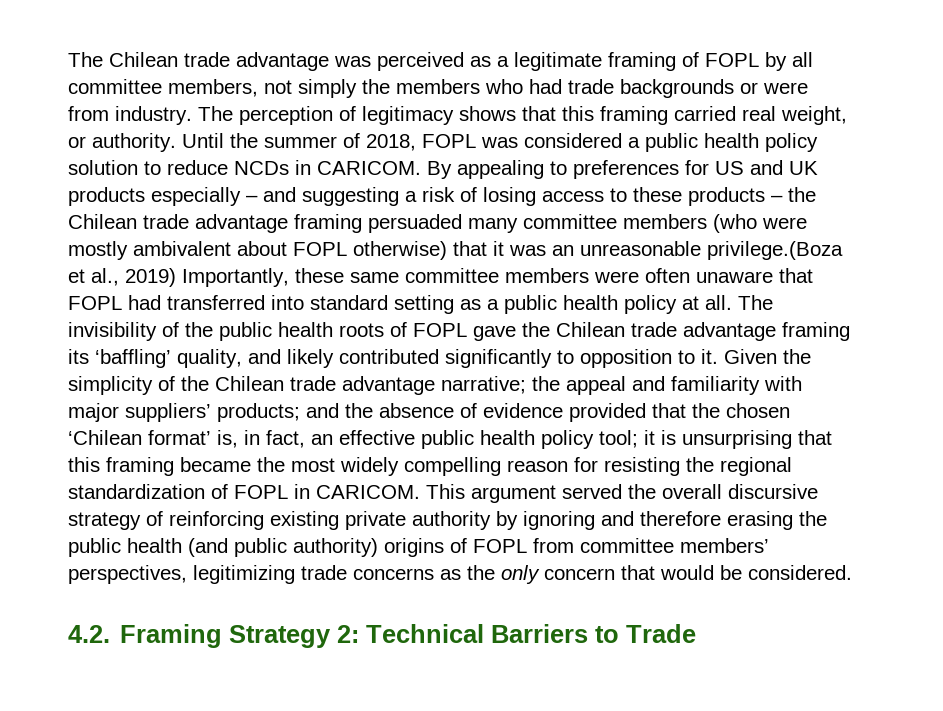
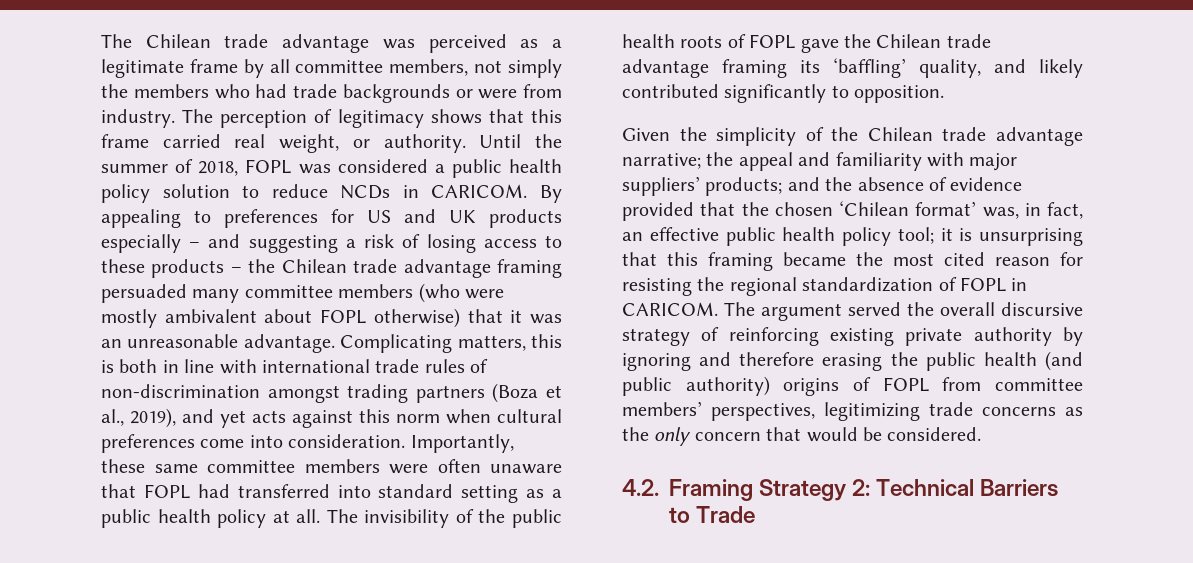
- The Chilean trade advantage was perceived as a legitimate framing of FOPL by all committee members, not simply the members who had trade backgrounds or were from industry.
+ The Chilean trade advantage was perceived as a legitimate frame by all committee members, not simply the members who had trade backgrounds or were from industry.
- The perception of legitimacy shows that this framing carried real weight, or authority.
+ The perception of legitimacy shows that this frame carried real weight, or authority.
- By appealing to preferences for US and UK products especially – and suggesting a risk of losing access to these products – the Chilean trade advantage framing persuaded many committee members (who were mostly ambivalent about FOPL otherwise) that it was an unreasonable privilege.(Boza et al., 2019) Importantly, these same committee members were often unaware that FOPL had transferred into standard setting as a public health policy at all.
+ By appealing to preferences for US and UK products especially – and suggesting a risk of losing access to these products – the Chilean trade advantage framing persuaded many committee members (who were mostly ambivalent about FOPL otherwise) that it was an unreasonable advantage. Complicating matters, this is both in line with international trade rules of non-discrimination amongst trading partners (Boza et al., 2019), and yet acts against this norm when cultural preferences come into consideration. Importantly, these same committee members were often unaware that FOPL had transferred into standard setting as a public health policy at all.
- The invisibility of the public health roots of FOPL gave the Chilean trade advantage framing its ‘baffling’ quality, and likely contributed significantly to opposition to it. Given the simplicity of the Chilean trade advantage narrative;
+ The invisibility of the public health roots of FOPL gave the Chilean trade advantage framing its ‘baffling’ quality, and likely contributed significantly to opposition.
+ Given the simplicity of the Chilean trade advantage narrative;
- and the absence of evidence provided that the chosen ‘Chilean format’ is, in fact, an effective public health policy tool;
+ and the absence of evidence provided that the chosen ‘Chilean format’ was, in fact, an effective public health policy tool;
- it is unsurprising that this framing became the most widely compelling reason for resisting the regional standardization of FOPL in CARICOM.
+ it is unsurprising that this framing became the most cited reason for resisting the regional standardization of FOPL in CARICOM.
- This argument served the overall discursive strategy of reinforcing existing private authority by ignoring and therefore erasing the public health (and public authority) origins of FOPL from committee members’ perspectives, legitimizing trade concerns as the only concern that would be considered.
+ The argument served the overall discursive strategy of reinforcing existing private authority by ignoring and therefore erasing the public health (and public authority) origins of FOPL from committee members’ perspectives, legitimizing trade concerns as the only concern that would be considered.

